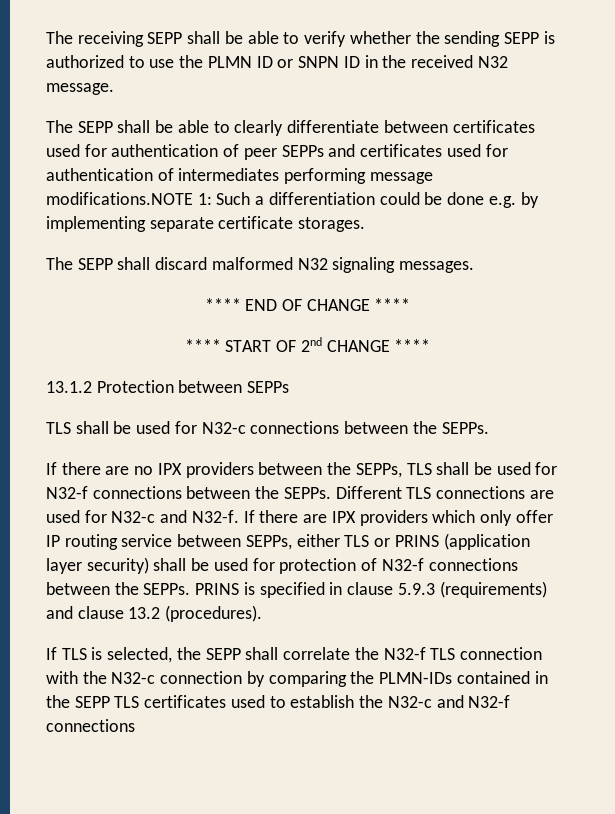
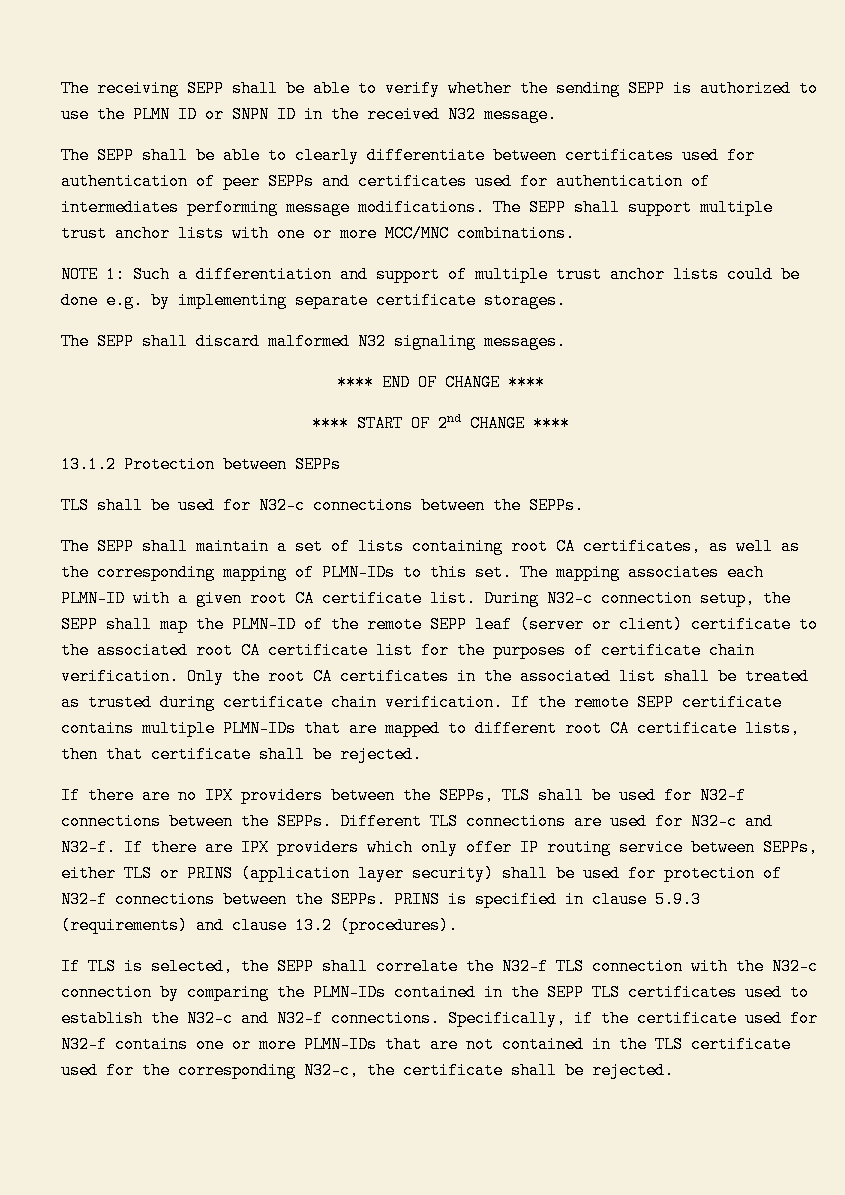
- The SEPP shall be able to clearly differentiate between certificates used for authentication of peer SEPPs and certificates used for authentication of intermediates performing message modifications.NOTE 1: Such a differentiation could be done e.g. by implementing separate certificate storages.
+ The SEPP shall be able to clearly differentiate between certificates used for authentication of peer SEPPs and certificates used for authentication of intermediates performing message modifications. The SEPP shall support multiple trust anchor lists with one or more MCC/MNC combinations.
+ NOTE 1: Such a differentiation and support of multiple trust anchor lists could be done e.g. by implementing separate certificate storages.
+ The SEPP shall maintain a set of lists containing root CA certificates, as well as the corresponding mapping of PLMN-IDs to this set. The mapping associates each PLMN-ID with a given root CA certificate list. During N32-c connection setup, the SEPP shall map the PLMN-ID of the remote SEPP leaf (server or client) certificate to the associated root CA certificate list for the purposes of certificate chain verification. Only the root CA certificates in the associated list shall be treated as trusted during certificate chain verification. If the remote SEPP certificate contains multiple PLMN-IDs that are mapped to different root CA certificate lists, then that certificate shall be rejected.
- If TLS is selected, the SEPP shall correlate the N32-f TLS connection with the N32-c connection by comparing the PLMN-IDs contained in the SEPP TLS certificates used to establish the N32-c and N32-f connections
+ If TLS is selected, the SEPP shall correlate the N32-f TLS connection with the N32-c connection by comparing the PLMN-IDs contained in the SEPP TLS certificates used to establish the N32-c and N32-f connections. Specifically, if the certificate used for N32-f contains one or more PLMN-IDs that are not contained in the TLS certificate used for the corresponding N32-c, the certificate shall be rejected.

